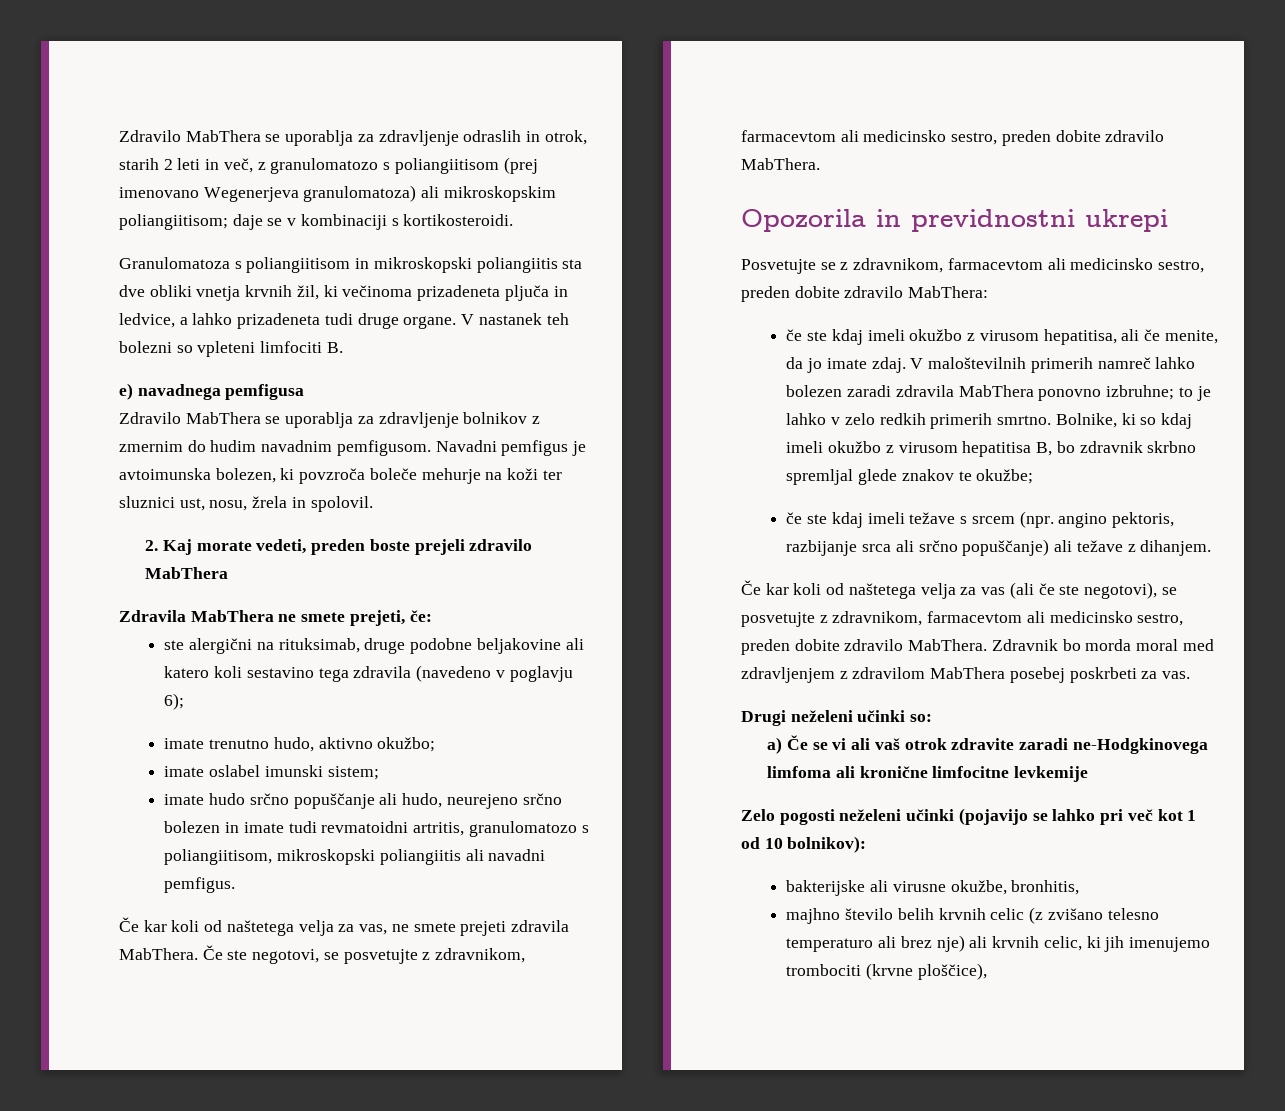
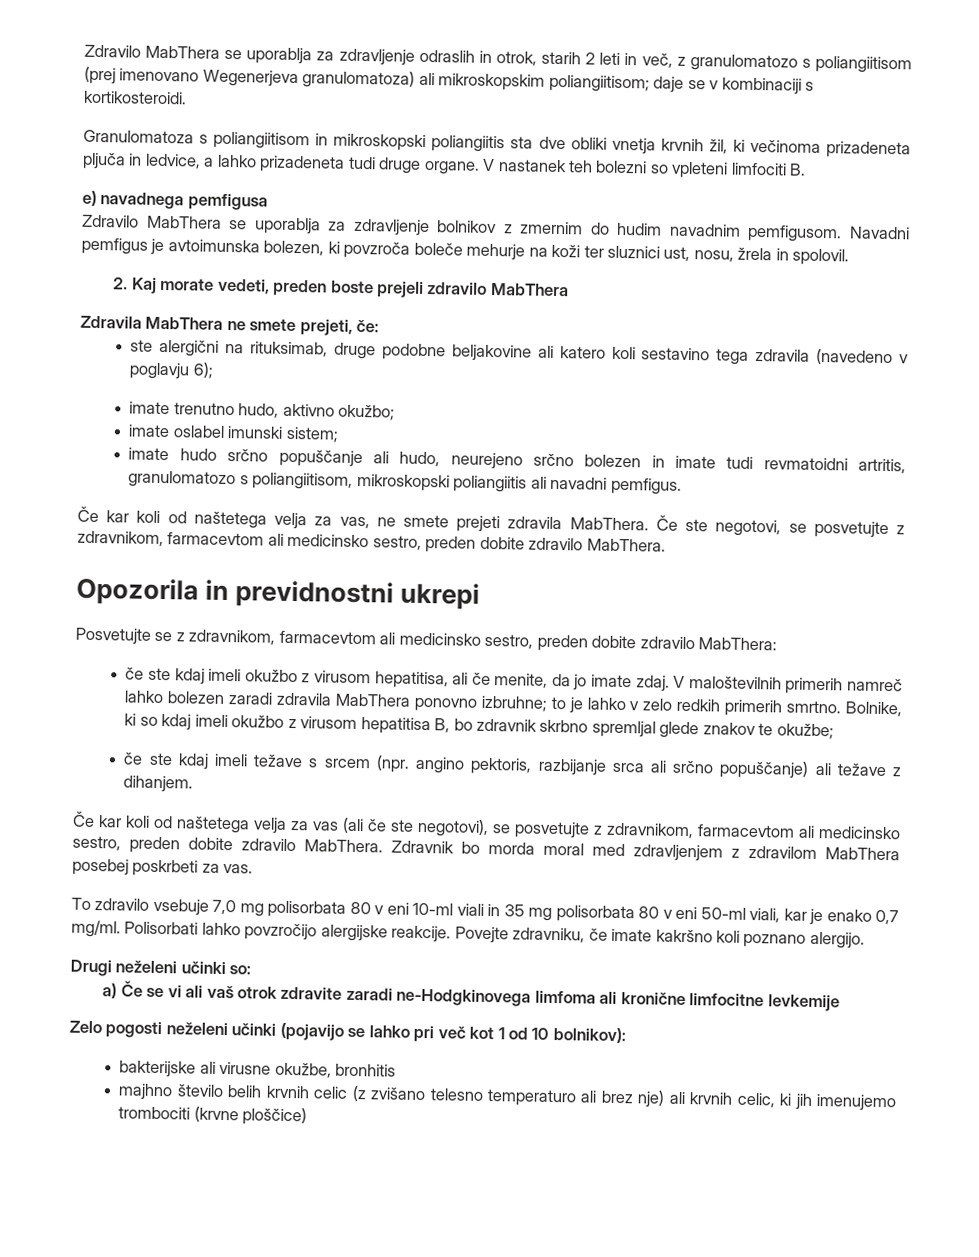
+ To zdravilo vsebuje 7,0 mg polisorbata 80 v eni 10-ml viali in 35 mg polisorbata 80 v eni 50-ml viali, kar je enako 0,7 mg/ml. Polisorbati lahko povzročijo alergijske reakcije. Povejte zdravniku, če imate kakršno koli poznano alergijo.
- bakterijske ali virusne okužbe, bronhitis,
+ bakterijske ali virusne okužbe, bronhitis
- majhno število belih krvnih celic (z zvišano telesno temperaturo ali brez nje) ali krvnih celic, ki jih imenujemo trombociti (krvne ploščice),
+ majhno število belih krvnih celic (z zvišano telesno temperaturo ali brez nje) ali krvnih celic, ki jih imenujemo trombociti (krvne ploščice)

